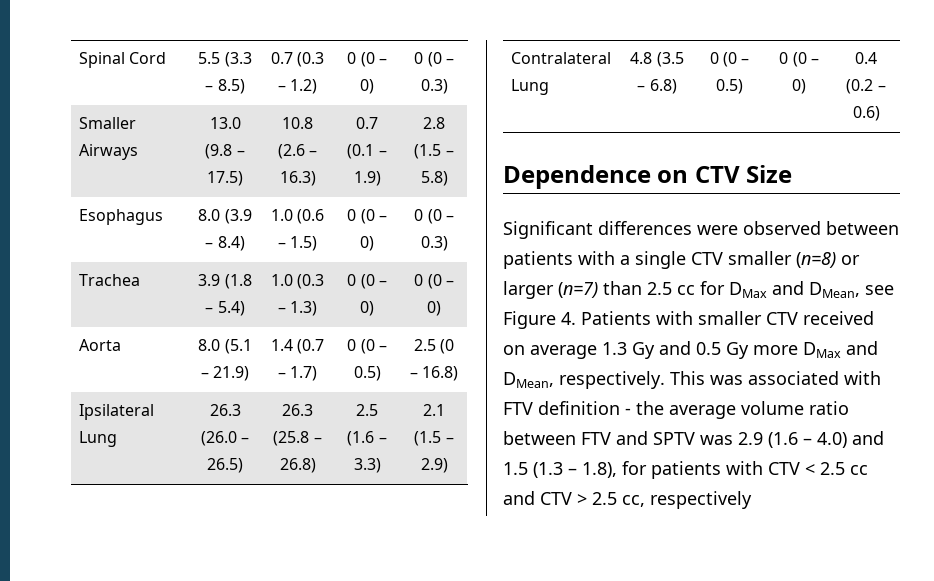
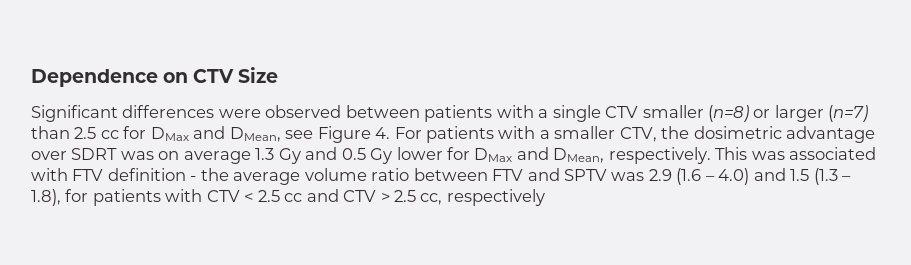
- Spinal Cord | 5.5 (3.3 – 8.5) | 0.7 (0.3 – 1.2) | 0 (0 – 0) | 0 (0 – 0.3)
- Smaller Airways | 13.0 (9.8 – 17.5) | 10.8 (2.6 – 16.3) | 0.7 (0.1 – 1.9) | 2.8 (1.5 – 5.8)
- Esophagus | 8.0 (3.9 – 8.4) | 1.0 (0.6 – 1.5) | 0 (0 – 0) | 0 (0 – 0.3)
- Trachea | 3.9 (1.8 – 5.4) | 1.0 (0.3 – 1.3) | 0 (0 – 0) | 0 (0 – 0)
- Aorta | 8.0 (5.1 – 21.9) | 1.4 (0.7 – 1.7) | 0 (0 – 0.5) | 2.5 (0 – 16.8)
- Ipsilateral Lung | 26.3 (26.0 – 26.5) | 26.3 (25.8 – 26.8) | 2.5 (1.6 – 3.3) | 2.1 (1.5 – 2.9)
- Contralateral Lung | 4.8 (3.5 – 6.8) | 0 (0 – 0.5) | 0 (0 – 0) | 0.4 (0.2 – 0.6)
- Significant differences were observed between patients with a single CTV smaller (n=8) or larger (n=7) than 2.5 cc for DMax and DMean, see Figure 4. Patients with smaller CTV received on average 1.3 Gy and 0.5 Gy more DMax and DMean, respectively.
+ Significant differences were observed between patients with a single CTV smaller (n=8) or larger (n=7) than 2.5 cc for DMax and DMean, see Figure 4. For patients with a smaller CTV, the dosimetric advantage over SDRT was on average 1.3 Gy and 0.5 Gy lower for DMax and DMean, respectively.

